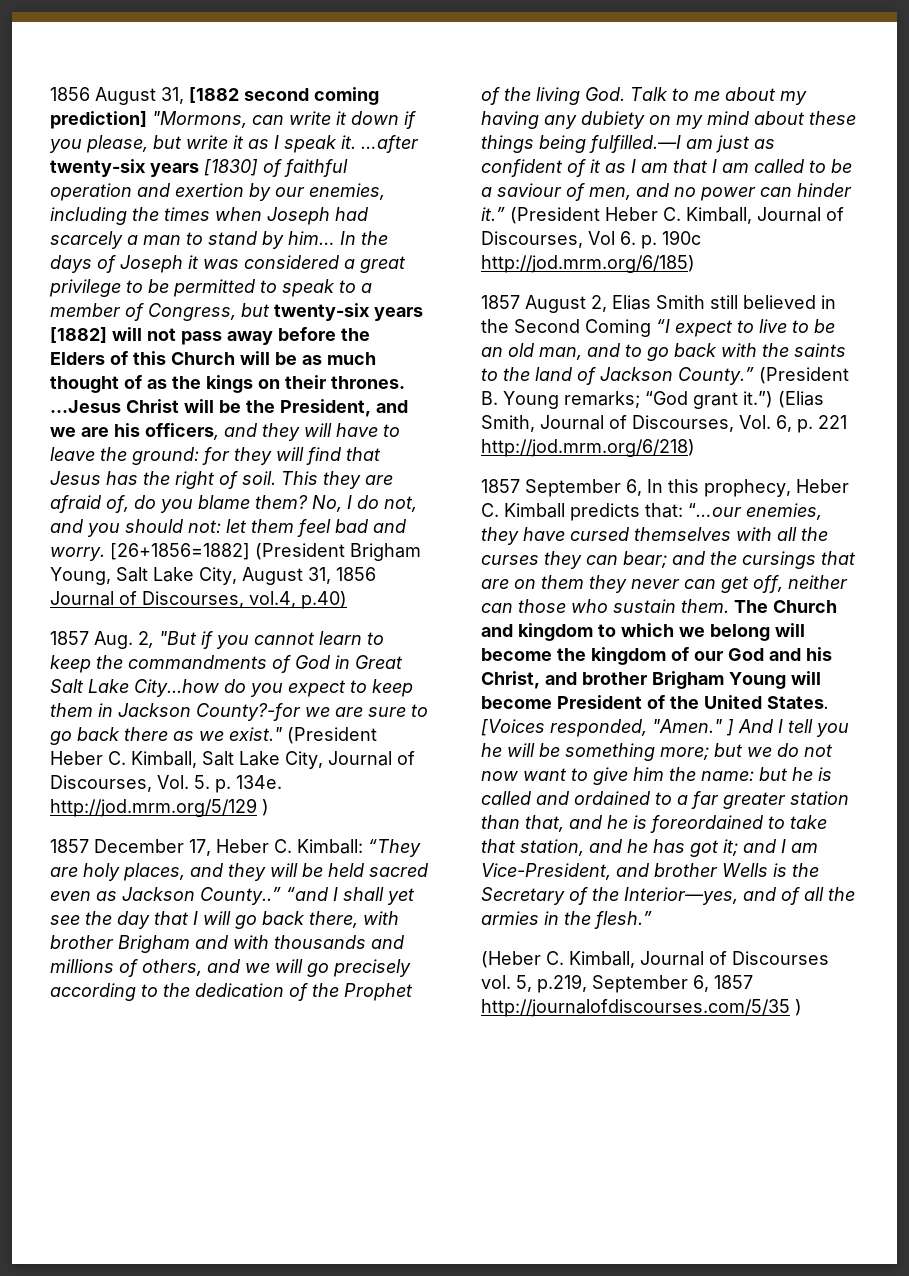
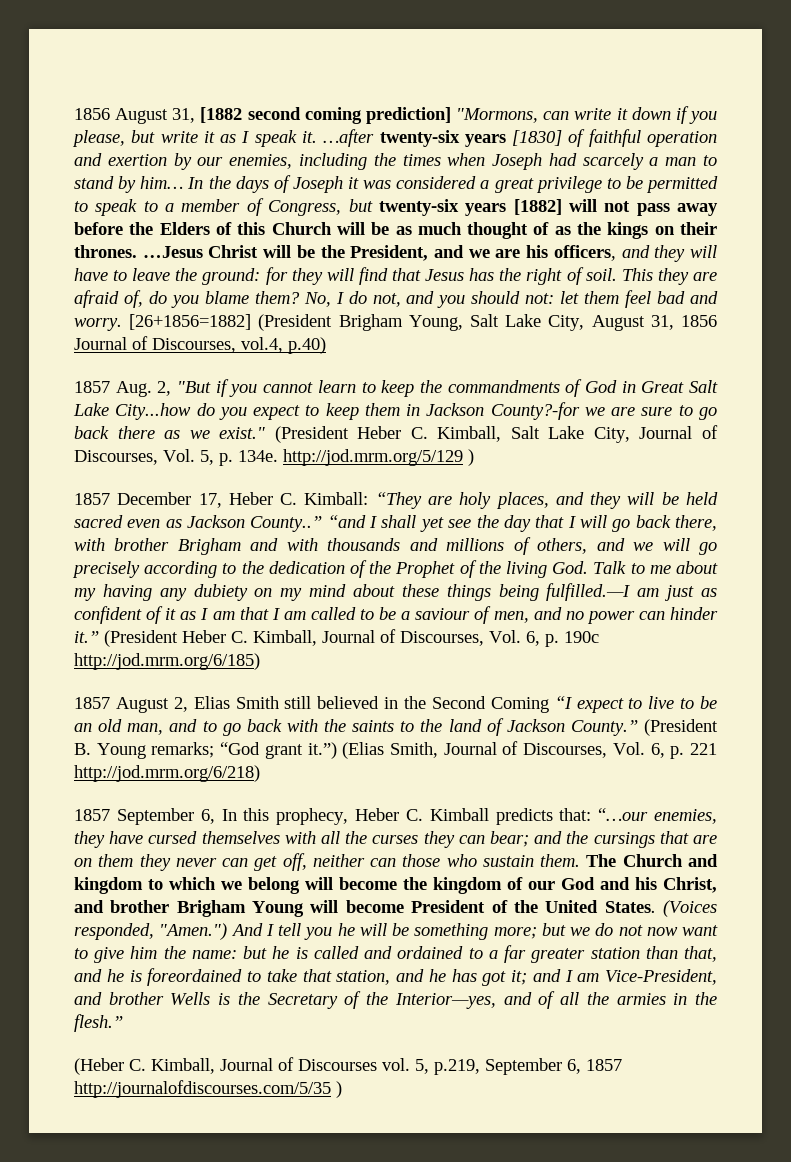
- (President Heber C. Kimball, Salt Lake City, Journal of Discourses, Vol. 5. p. 134e. http://jod.mrm.org/5/129 )
+ (President Heber C. Kimball, Salt Lake City, Journal of Discourses, Vol. 5, p. 134e. http://jod.mrm.org/5/129 )
- (President Heber C. Kimball, Journal of Discourses, Vol 6. p. 190c http://jod.mrm.org/6/185)
+ (President Heber C. Kimball, Journal of Discourses, Vol. 6, p. 190c http://jod.mrm.org/6/185)
- [Voices responded, "Amen." ] And I tell you he will be something more;
+ (Voices responded, "Amen.") And I tell you he will be something more;

